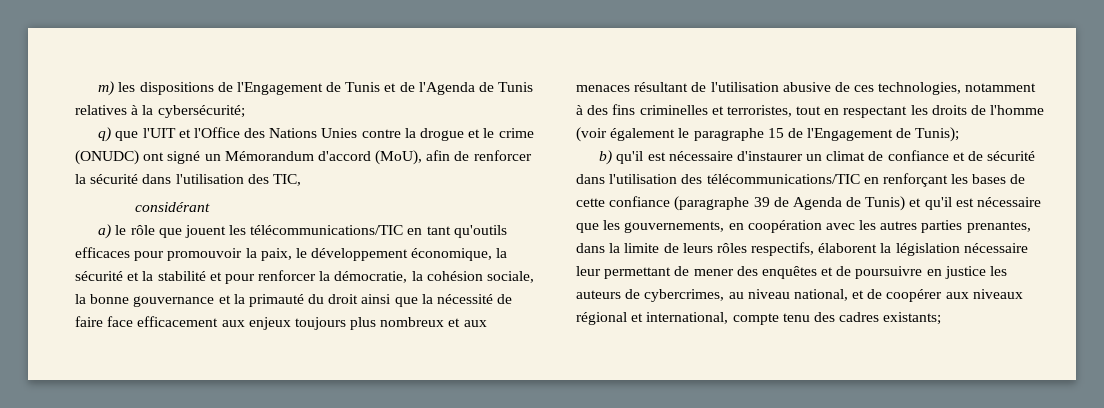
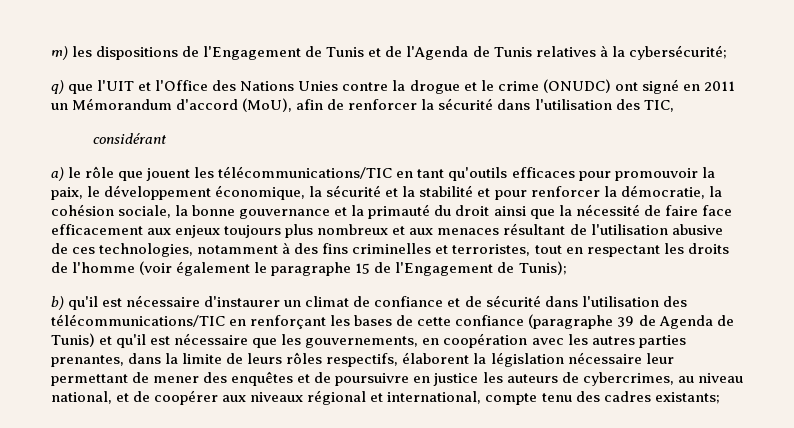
- q) que l'UIT et l'Office des Nations Unies contre la drogue et le crime (ONUDC) ont signé un Mémorandum d'accord (MoU), afin de renforcer la sécurité dans l'utilisation des TIC,
+ q) que l'UIT et l'Office des Nations Unies contre la drogue et le crime (ONUDC) ont signé en 2011 un Mémorandum d'accord (MoU), afin de renforcer la sécurité dans l'utilisation des TIC,

